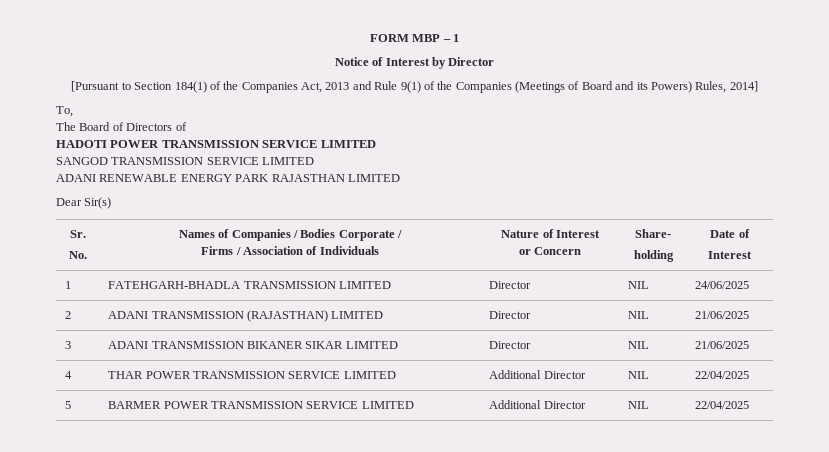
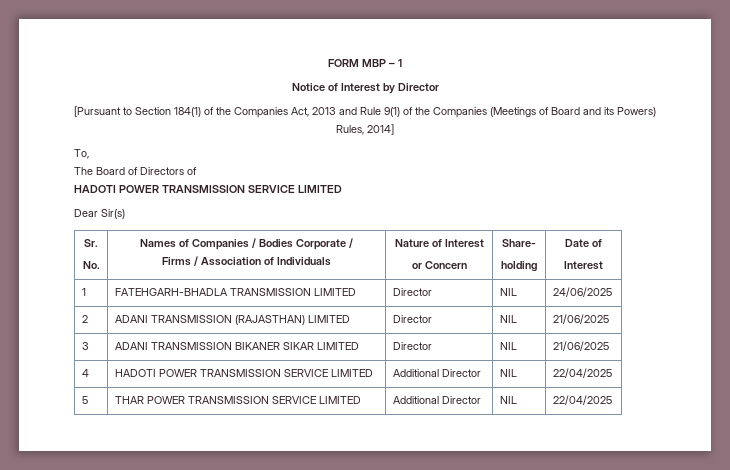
- SANGOD TRANSMISSION SERVICE LIMITED
- ADANI RENEWABLE ENERGY PARK RAJASTHAN LIMITED
- 4 | THAR POWER TRANSMISSION SERVICE LIMITED | Additional Director | NIL | 22/04/2025
+ 4 | HADOTI POWER TRANSMISSION SERVICE LIMITED | Additional Director | NIL | 22/04/2025
- 5 | BARMER POWER TRANSMISSION SERVICE LIMITED | Additional Director | NIL | 22/04/2025
+ 5 | THAR POWER TRANSMISSION SERVICE LIMITED | Additional Director | NIL | 22/04/2025

